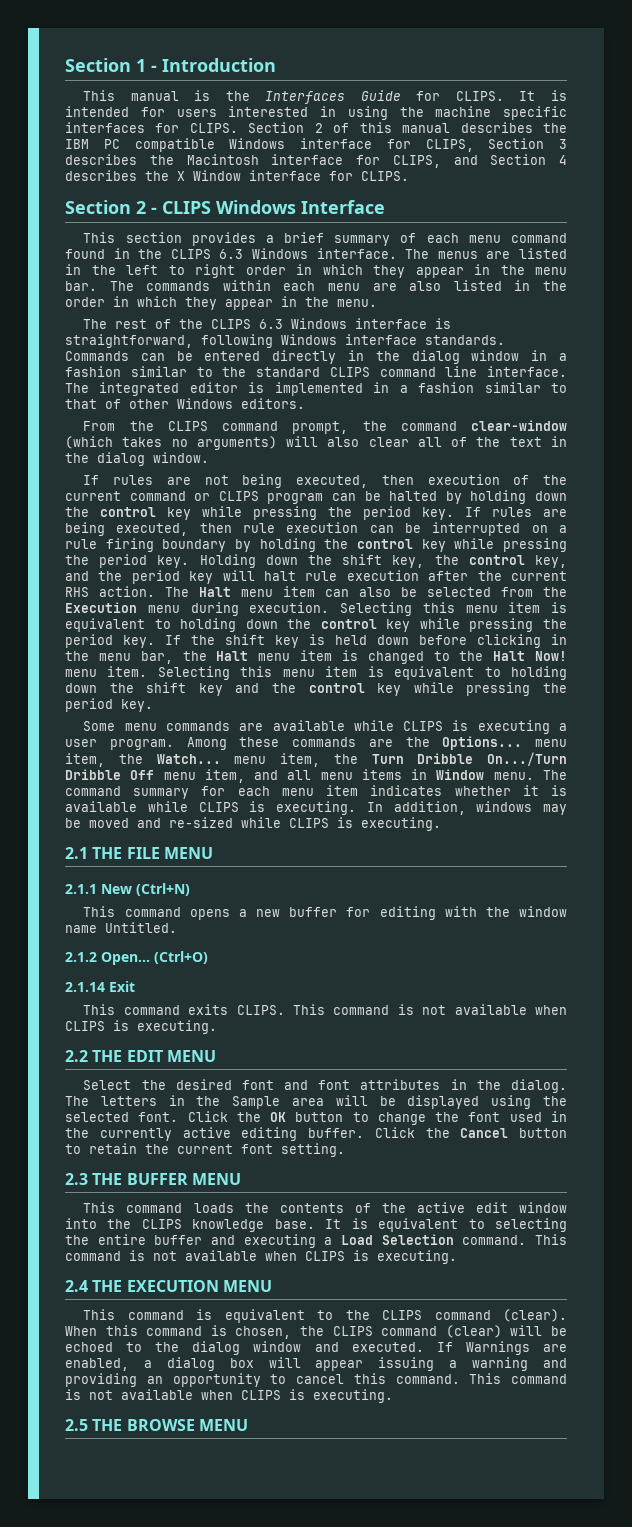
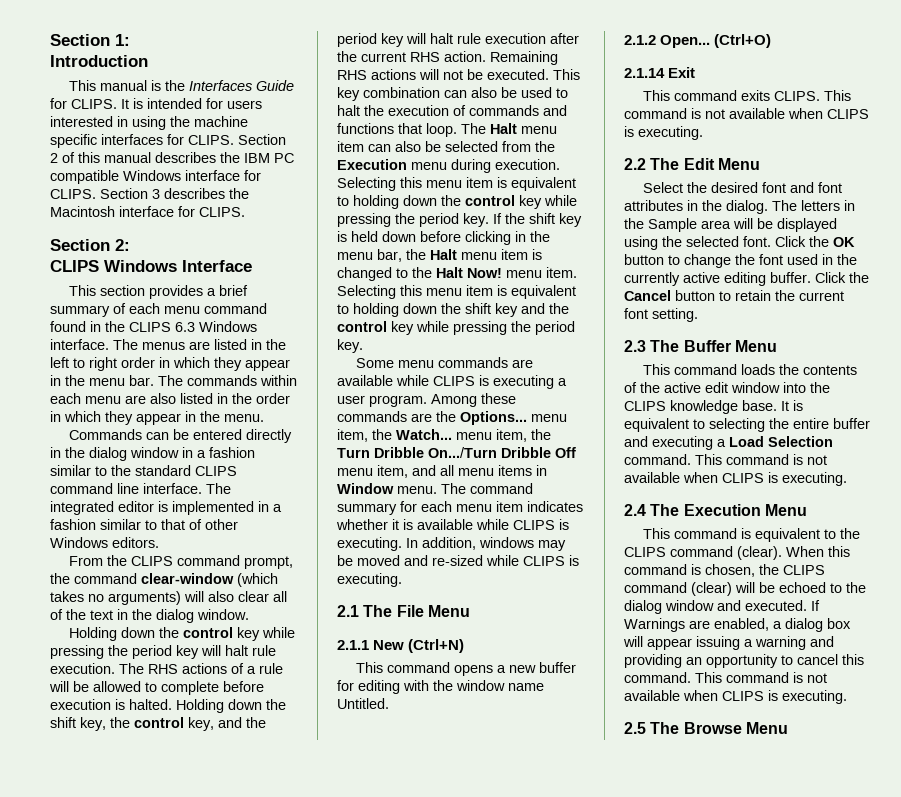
- Section 1 - Introduction
+ Section 1:
+ Introduction
- Section 2 of this manual describes the IBM PC compatible Windows interface for CLIPS, Section 3 describes the Macintosh interface for CLIPS, and Section 4 describes the X Window interface for CLIPS.
+ Section 2 of this manual describes the IBM PC compatible Windows interface for CLIPS. Section 3 describes the Macintosh interface for CLIPS.
- Section 2 - CLIPS Windows Interface
+ Section 2:
+ CLIPS Windows Interface
- The rest of the CLIPS 6.3 Windows interface is straightforward, following Windows interface standards.
- If rules are not being executed, then execution of the current command or CLIPS program can be halted by holding down the control key while pressing the period key. If rules are being executed, then rule execution can be interrupted on a rule firing boundary by holding the control key while pressing the period key.
+ Holding down the control key while pressing the period key will halt rule execution. The RHS actions of a rule will be allowed to complete before execution is halted.
+ Remaining RHS actions will not be executed. This key combination can also be used to halt the execution of commands and functions that loop.
- 2.1 THE FILE MENU
+ 2.1 The File Menu
- 2.2 THE EDIT MENU
+ 2.2 The Edit Menu
- 2.3 THE BUFFER MENU
+ 2.3 The Buffer Menu
- 2.4 THE EXECUTION MENU
+ 2.4 The Execution Menu
- 2.5 THE BROWSE MENU
+ 2.5 The Browse Menu

